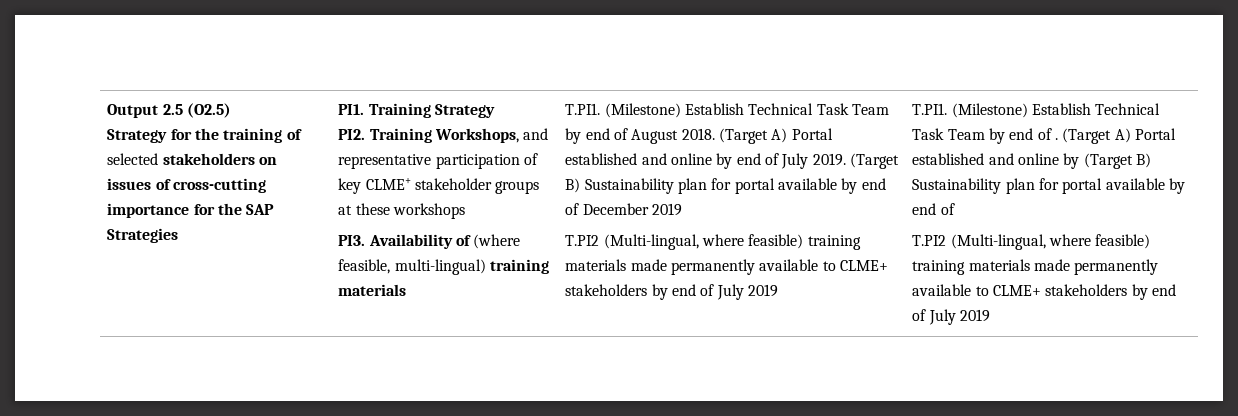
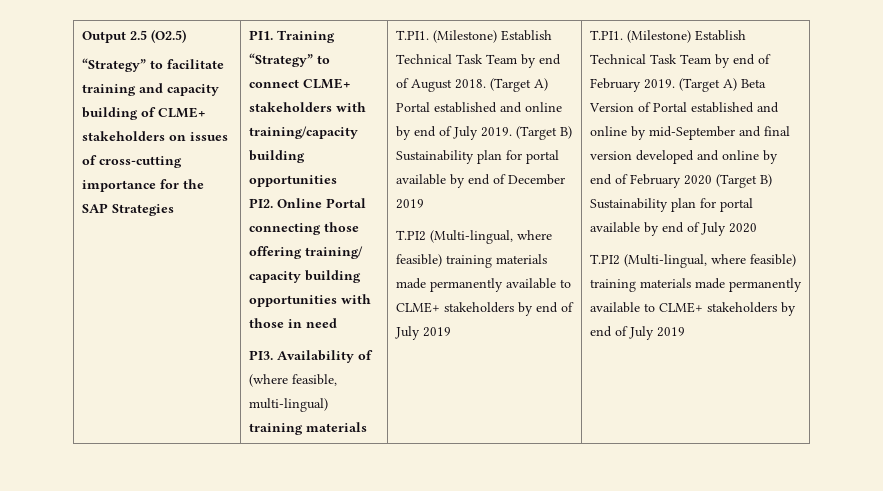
- Strategy for the training of selected stakeholders on issues of cross-cutting importance for the SAP Strategies
+ “Strategy” to facilitate training and capacity building of CLME+ stakeholders on issues of cross-cutting importance for the SAP Strategies
- PI1. Training Strategy
- PI2. Training Workshops, and representative participation of key CLME+ stakeholder groups at these workshops
+ PI1. Training “Strategy” to connect CLME+ stakeholders with training/capacity building opportunities
+ PI2. Online Portal connecting those offering training/ capacity building opportunities with those in need
- T.PI1. (Milestone) Establish Technical Task Team by end of . (Target A) Portal established and online by (Target B) Sustainability plan for portal available by end of
+ T.PI1. (Milestone) Establish Technical Task Team by end of February 2019. (Target A) Beta Version of Portal established and online by mid-September and final version developed and online by end of February 2020 (Target B) Sustainability plan for portal available by end of July 2020

